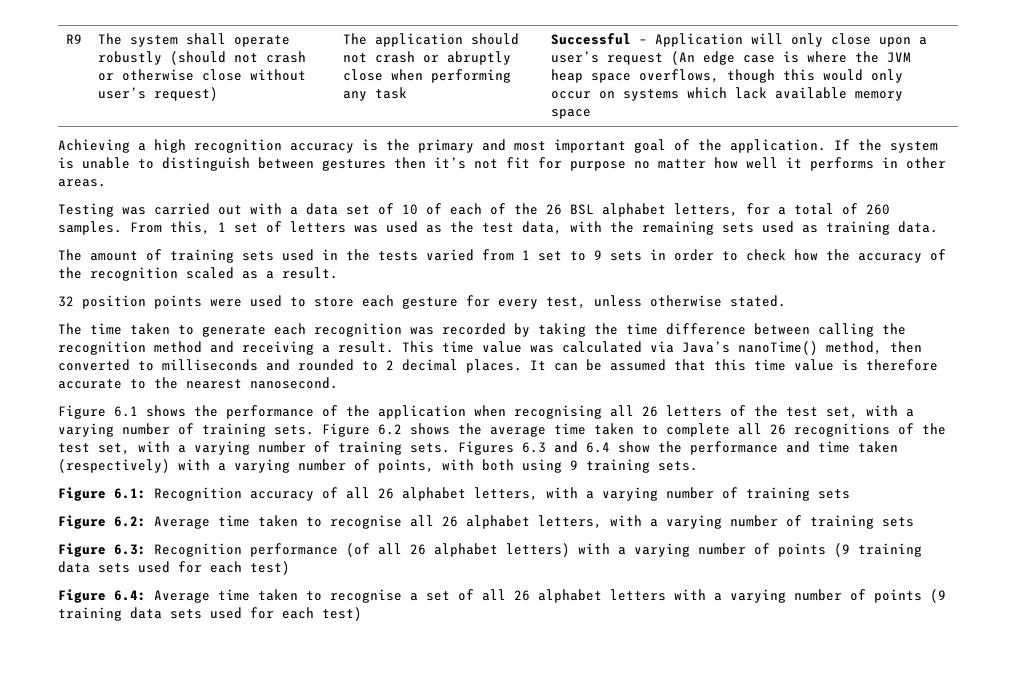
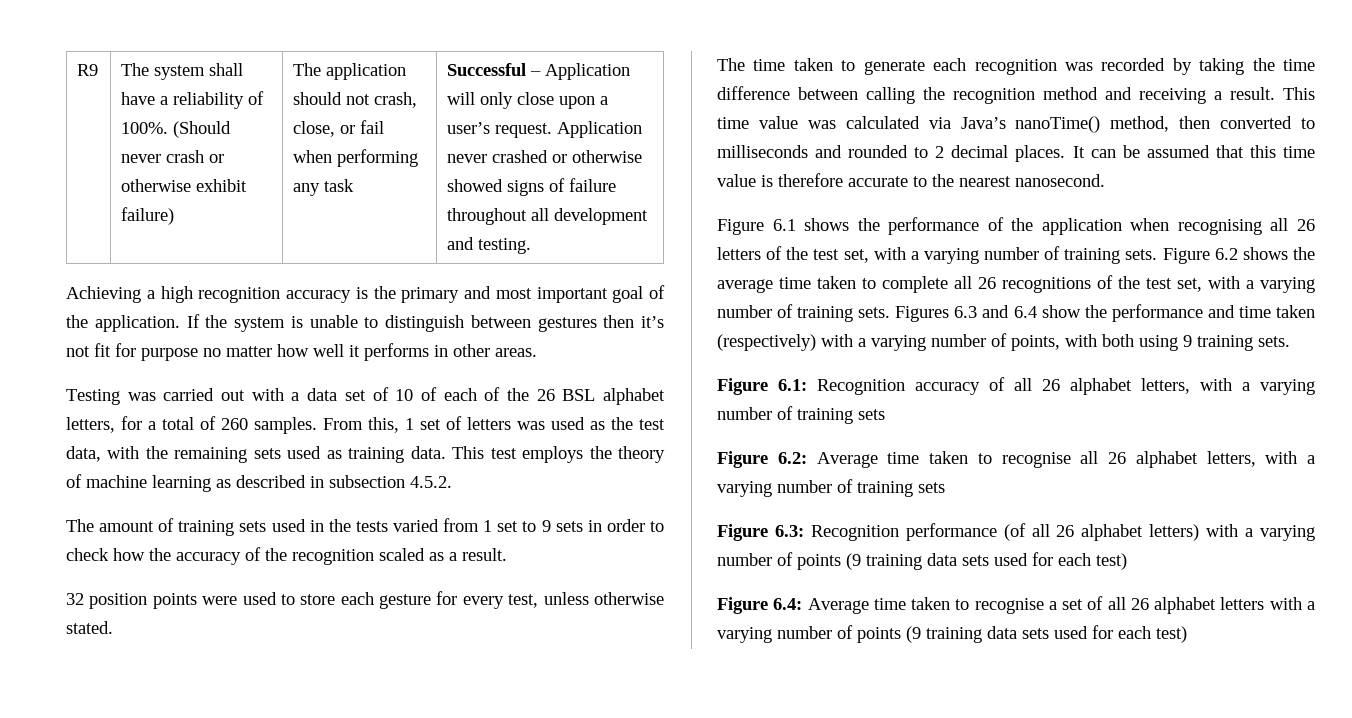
- The system shall operate robustly (should not crash or otherwise close without user’s request)
+ The system shall have a reliability of 100%. (Should never crash or otherwise exhibit failure)
- The application should not crash or abruptly close when performing any task
+ The application should not crash, close, or fail when performing any task
- Successful – Application will only close upon a user’s request (An edge case is where the JVM heap space overflows, though this would only occur on systems which lack available memory space
+ Successful – Application will only close upon a user’s request. Application never crashed or otherwise showed signs of failure throughout all development and testing.
+ This test employs the theory of machine learning as described in subsection 4.5.2.

